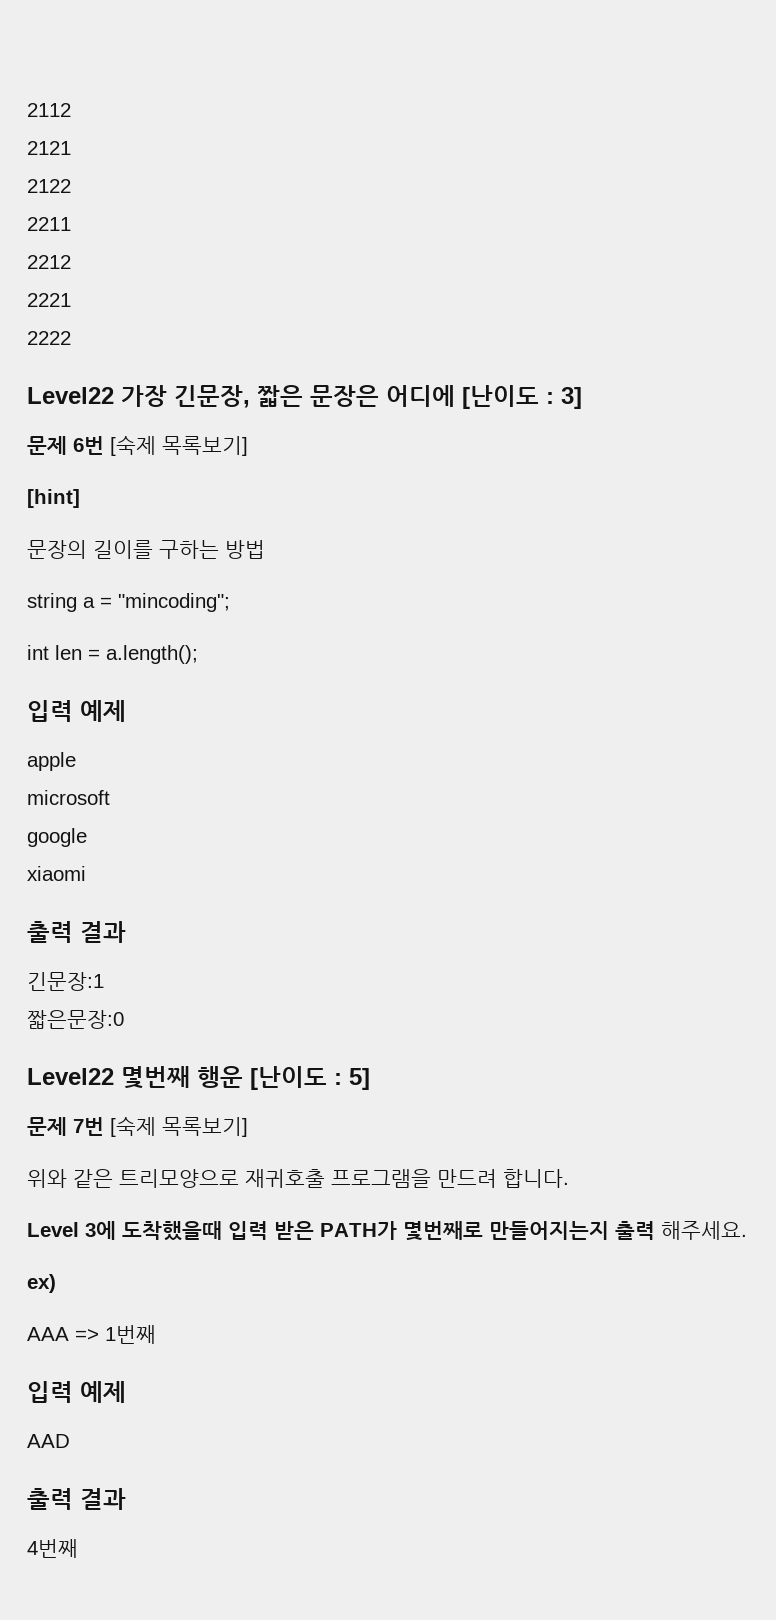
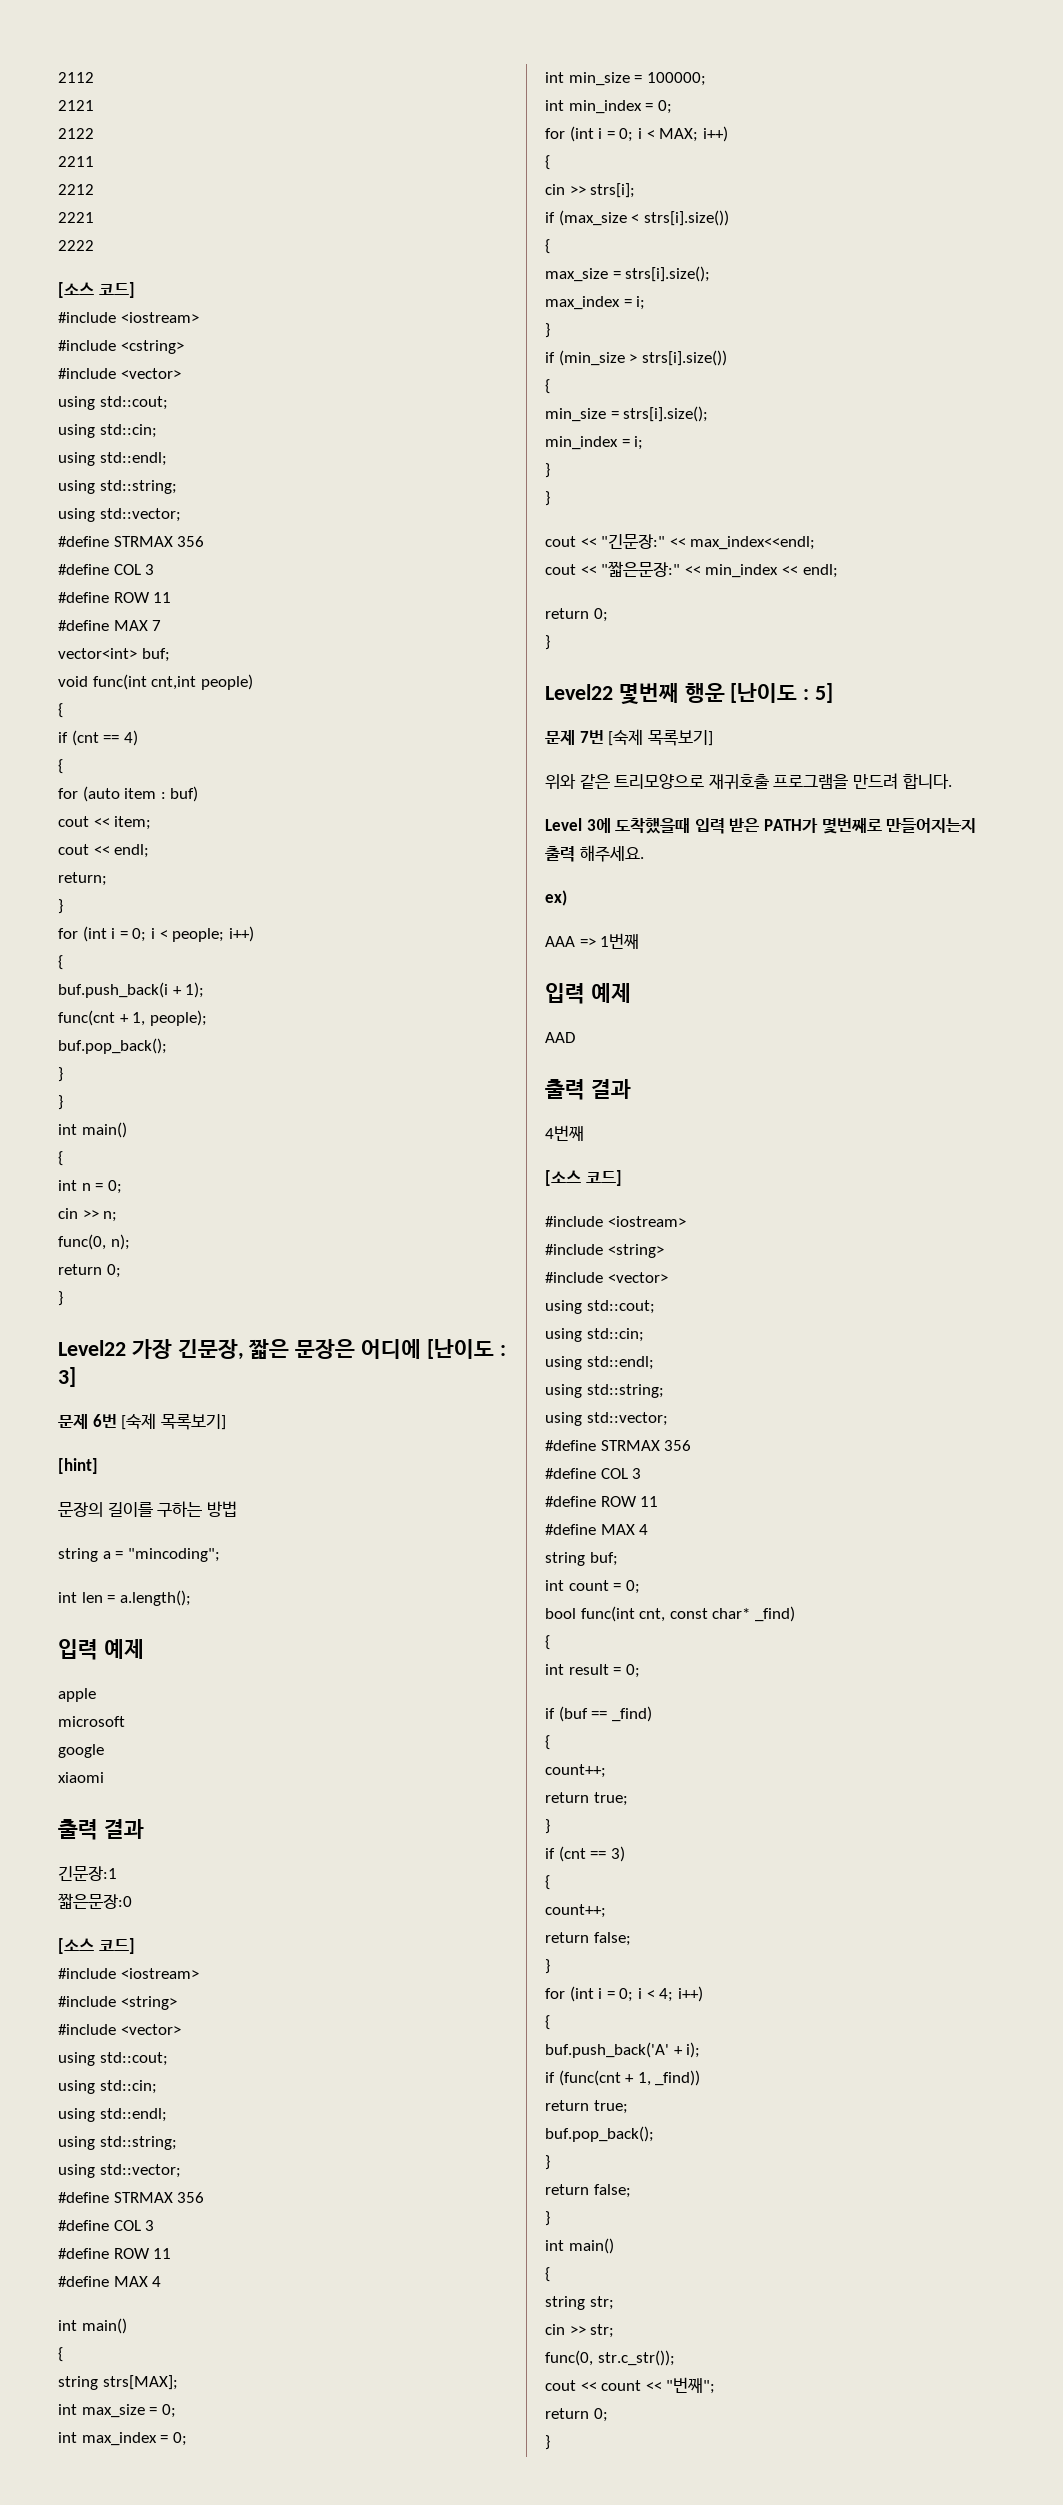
  2222
+ [소스 코드]
+ #include <iostream>
+ #include <cstring>
+ #include <vector>
+ using std::cout;
+ using std::cin;
+ using std::endl;
+ using std::string;
+ using std::vector;
+ #define STRMAX 356
+ #define COL 3
+ #define ROW 11
+ #define MAX 7
+ vector<int> buf;
+ void func(int cnt,int people)
+ {
+ if (cnt == 4)
+ {
+ for (auto item : buf)
+ cout << item;
+ cout << endl;
+ return;
+ }
+ for (int i = 0; i < people; i++)
+ {
+ buf.push_back(i + 1);
+ func(cnt + 1, people);
+ buf.pop_back();
+ }
+ }
+ int main()
+ {
+ int n = 0;
+ cin >> n;
+ func(0, n);
+ return 0;
+ }
  짧은문장:0
+ [소스 코드]
+ #include <iostream>
+ #include <string>
+ #include <vector>
+ using std::cout;
+ using std::cin;
+ using std::endl;
+ using std::string;
+ using std::vector;
+ #define STRMAX 356
+ #define COL 3
+ #define ROW 11
+ #define MAX 4
+ int main()
+ {
+ string strs[MAX];
+ int max_size = 0;
+ int max_index = 0;
+ int min_size = 100000;
+ int min_index = 0;
+ for (int i = 0; i < MAX; i++)
+ {
+ cin >> strs[i];
+ if (max_size < strs[i].size())
+ {
+ max_size = strs[i].size();
+ max_index = i;
+ }
+ if (min_size > strs[i].size())
+ {
+ min_size = strs[i].size();
+ min_index = i;
+ }
+ }
+ cout << "긴문장:" << max_index<<endl;
+ cout << "짧은문장:" << min_index << endl;
+ return 0;
+ }
  4번째
+ [소스 코드]
+ #include <iostream>
+ #include <string>
+ #include <vector>
+ using std::cout;
+ using std::cin;
+ using std::endl;
+ using std::string;
+ using std::vector;
+ #define STRMAX 356
+ #define COL 3
+ #define ROW 11
+ #define MAX 4
+ string buf;
+ int count = 0;
+ bool func(int cnt, const char* _find)
+ {
+ int result = 0;
+ if (buf == _find)
+ {
+ count++;
+ return true;
+ }
+ if (cnt == 3)
+ {
+ count++;
+ return false;
+ }
+ for (int i = 0; i < 4; i++)
+ {
+ buf.push_back('A' + i);
+ if (func(cnt + 1, _find))
+ return true;
+ buf.pop_back();
+ }
+ return false;
+ }
+ int main()
+ {
+ string str;
+ cin >> str;
+ func(0, str.c_str());
+ cout << count << "번째";
+ return 0;
+ }

